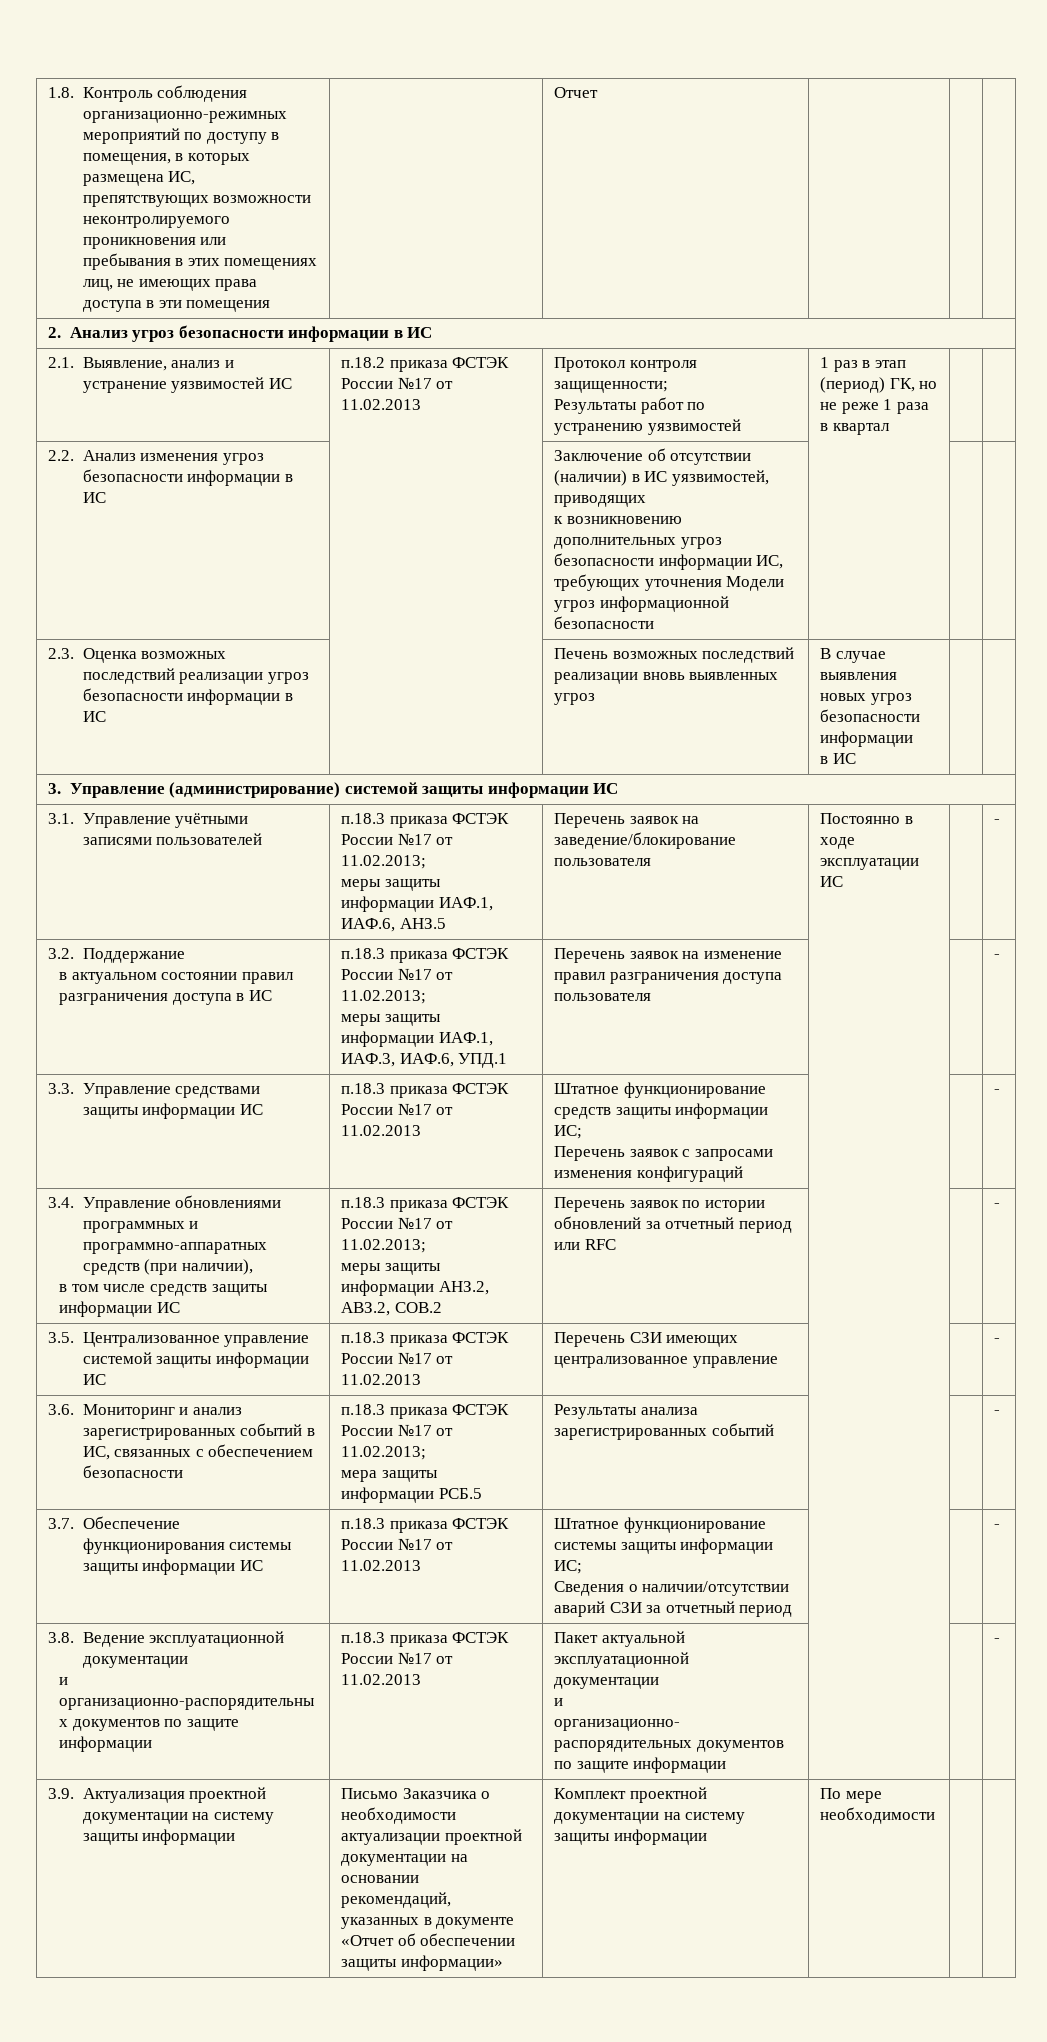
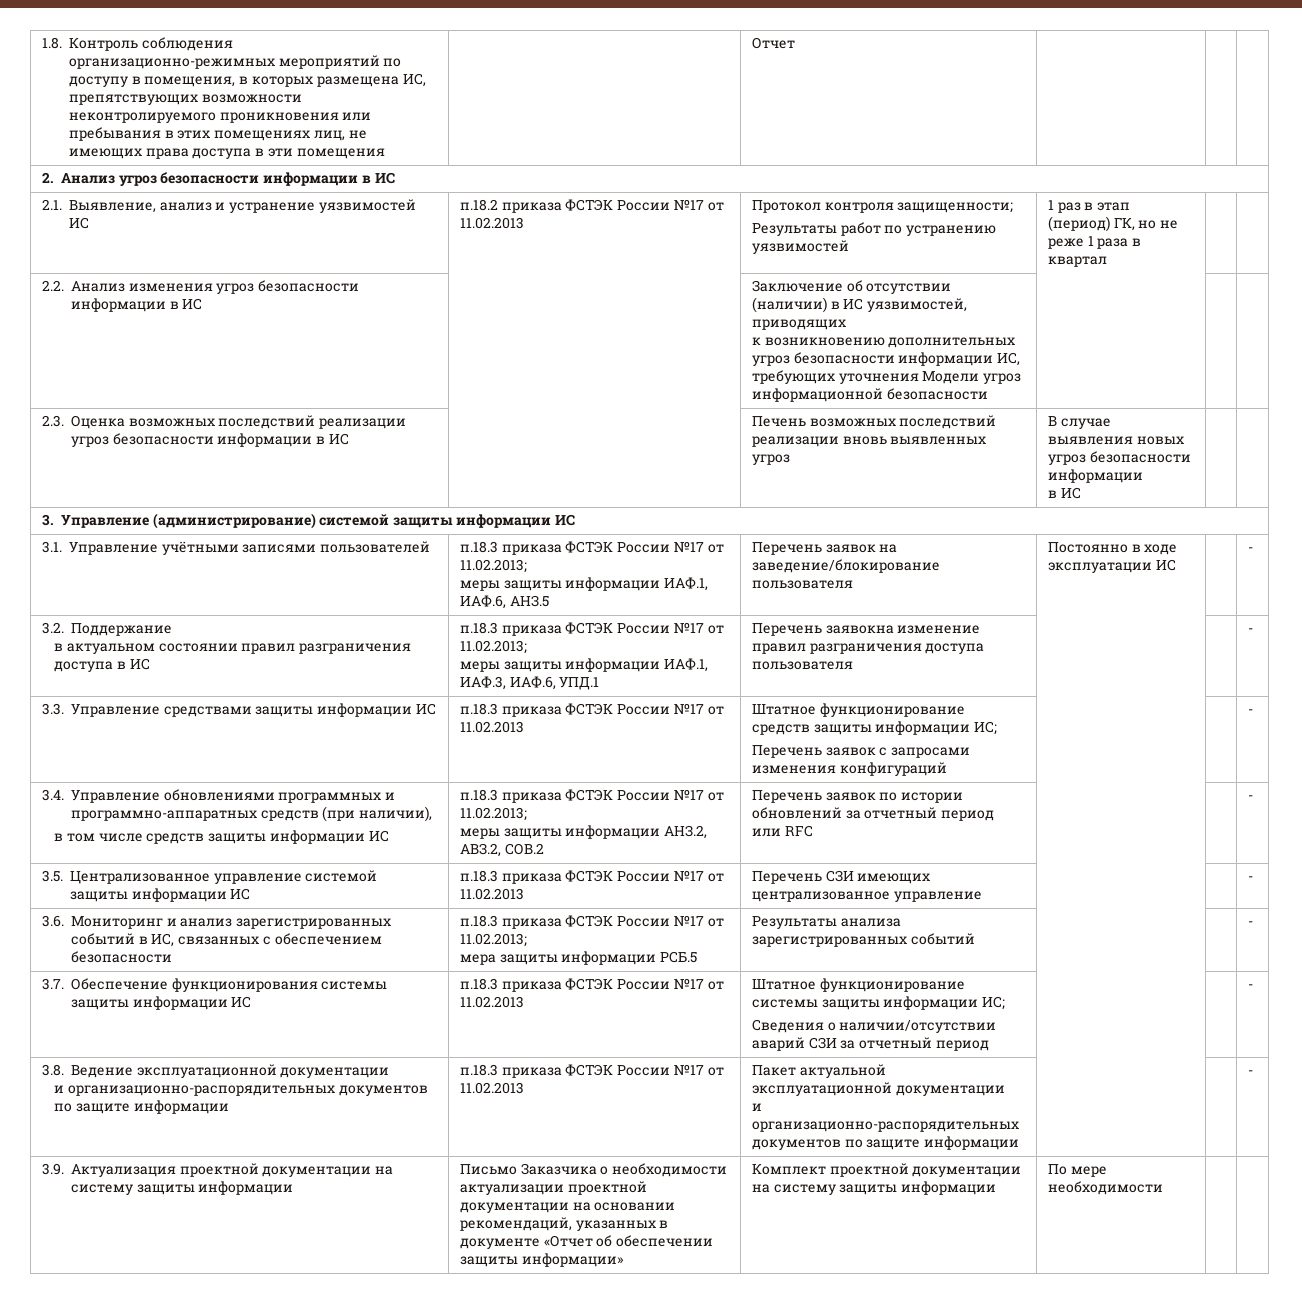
  3.2. Поддержание
  в актуальном состоянии правил разграничения доступа в ИС | п.18.3 приказа ФСТЭК России №17 от 11.02.2013;
- меры защиты информации ИАФ.1, ИАФ.3, ИАФ.6, УПД.1 | Перечень заявок на изменение правил разграничения доступа пользователя | | | -
+ меры защиты информации ИАФ.1, ИАФ.3, ИАФ.6, УПД.1 | Перечень заявокна изменение правил разграничения доступа пользователя | | | -

